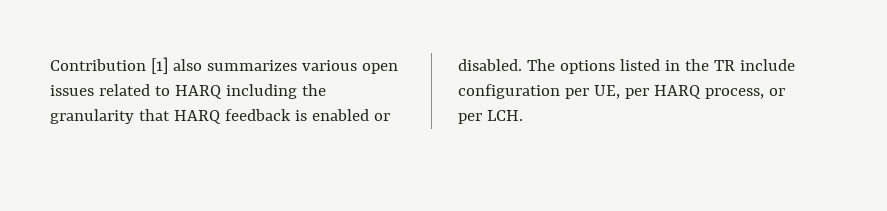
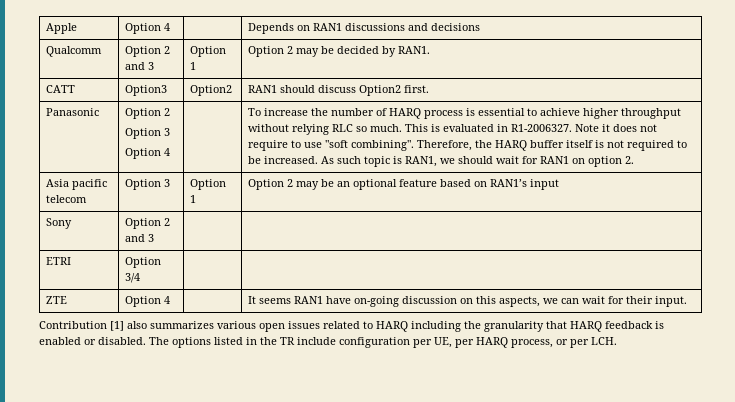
+ Apple | Option 4 | | Depends on RAN1 discussions and decisions
+ Qualcomm | Option 2 and 3 | Option 1 | Option 2 may be decided by RAN1.
+ CATT | Option3 | Option2 | RAN1 should discuss Option2 first.
+ Panasonic | Option 2
+ Option 3
+ Option 4 | | To increase the number of HARQ process is essential to achieve higher throughput without relying RLC so much. This is evaluated in R1-2006327. Note it does not require to use "soft combining". Therefore, the HARQ buffer itself is not required to be increased. As such topic is RAN1, we should wait for RAN1 on option 2.
+ Asia pacific telecom | Option 3 | Option 1 | Option 2 may be an optional feature based on RAN1’s input
+ Sony | Option 2 and 3 | |
+ ETRI | Option 3/4 | |
+ ZTE | Option 4 | | It seems RAN1 have on-going discussion on this aspects, we can wait for their input.

